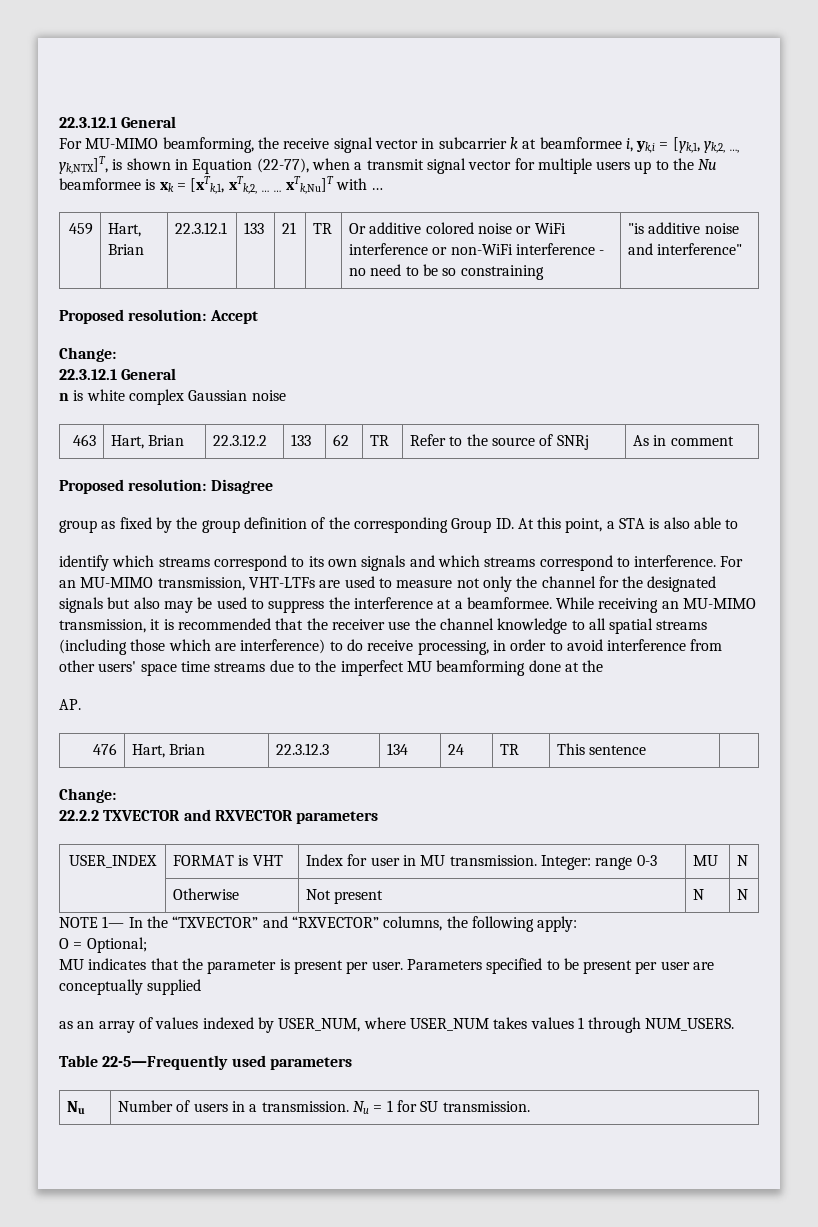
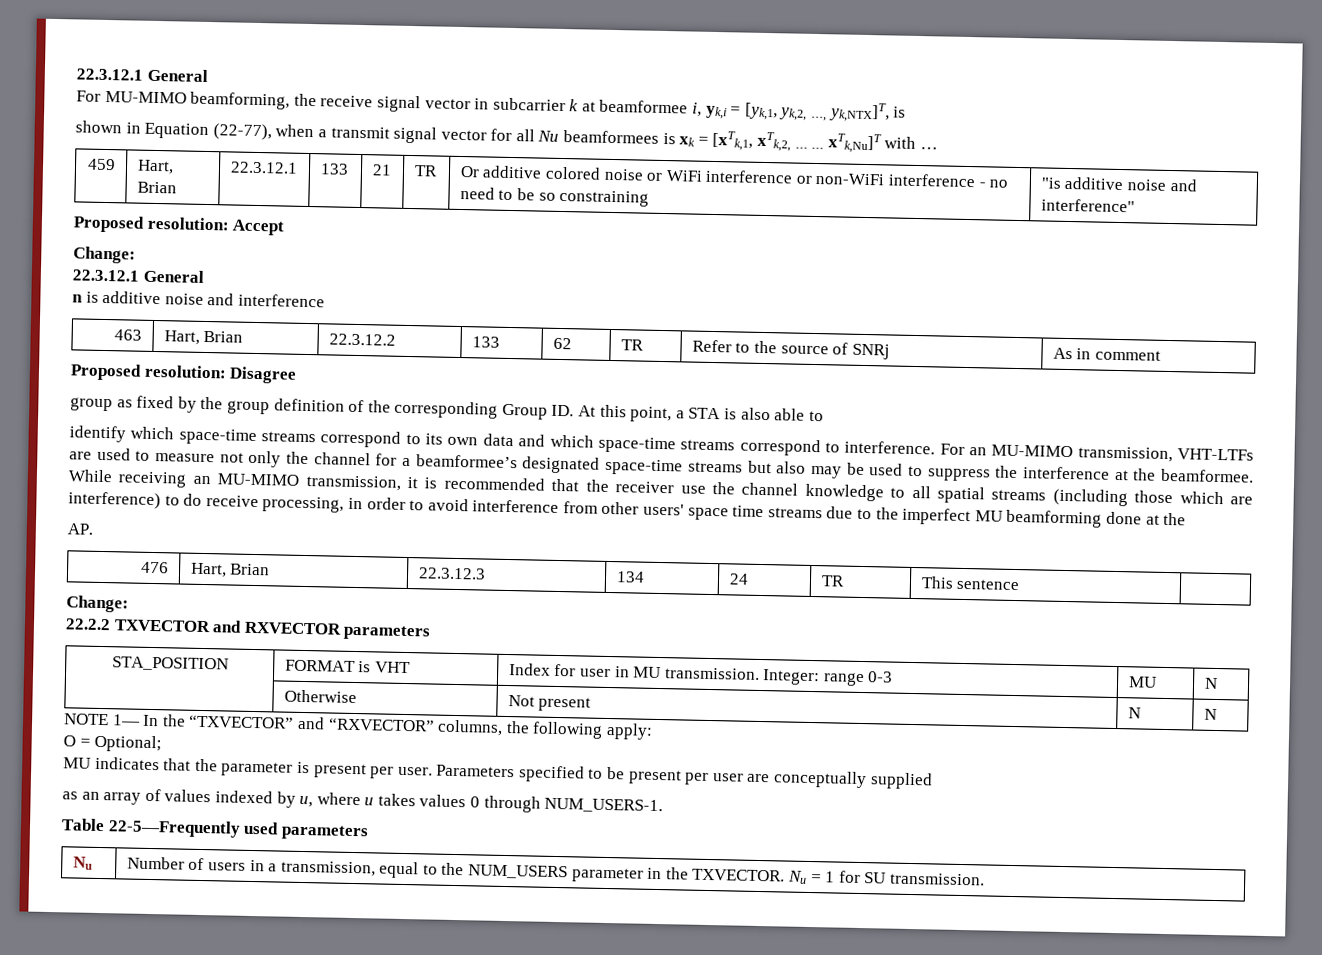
- For MU-MIMO beamforming, the receive signal vector in subcarrier k at beamformee i, yk,i = [yk,1, yk,2, …, yk,NTX]T, is shown in Equation (22-77), when a transmit signal vector for multiple users up to the Nu beamformee is xk = [xTk,1, xTk,2, …
+ For MU-MIMO beamforming, the receive signal vector in subcarrier k at beamformee i, yk,i = [yk,1, yk,2, …, yk,NTX]T, is
+ shown in Equation (22-77), when a transmit signal vector for all Nu beamformees is xk = [xTk,1, xTk,2, …
- n is white complex Gaussian noise
+ n is additive noise and interference
- identify which streams correspond to its own signals and which streams correspond to interference.
+ identify which space-time streams correspond to its own data and which space-time streams correspond to interference.
- For an MU-MIMO transmission, VHT-LTFs are used to measure not only the channel for the designated signals but also may be used to suppress the interference at a beamformee.
+ For an MU-MIMO transmission, VHT-LTFs are used to measure not only the channel for a beamformee’s designated space-time streams but also may be used to suppress the interference at the beamformee.
- USER_INDEX | FORMAT is VHT | Index for user in MU transmission. Integer: range 0-3 | MU | N
+ STA_POSITION | FORMAT is VHT | Index for user in MU transmission. Integer: range 0-3 | MU | N
- as an array of values indexed by USER_NUM, where USER_NUM takes values 1 through NUM_USERS.
+ as an array of values indexed by u, where u takes values 0 through NUM_USERS-1.
- Nu | Number of users in a transmission. Nu = 1 for SU transmission.
+ Nu | Number of users in a transmission, equal to the NUM_USERS parameter in the TXVECTOR. Nu = 1 for SU transmission.

